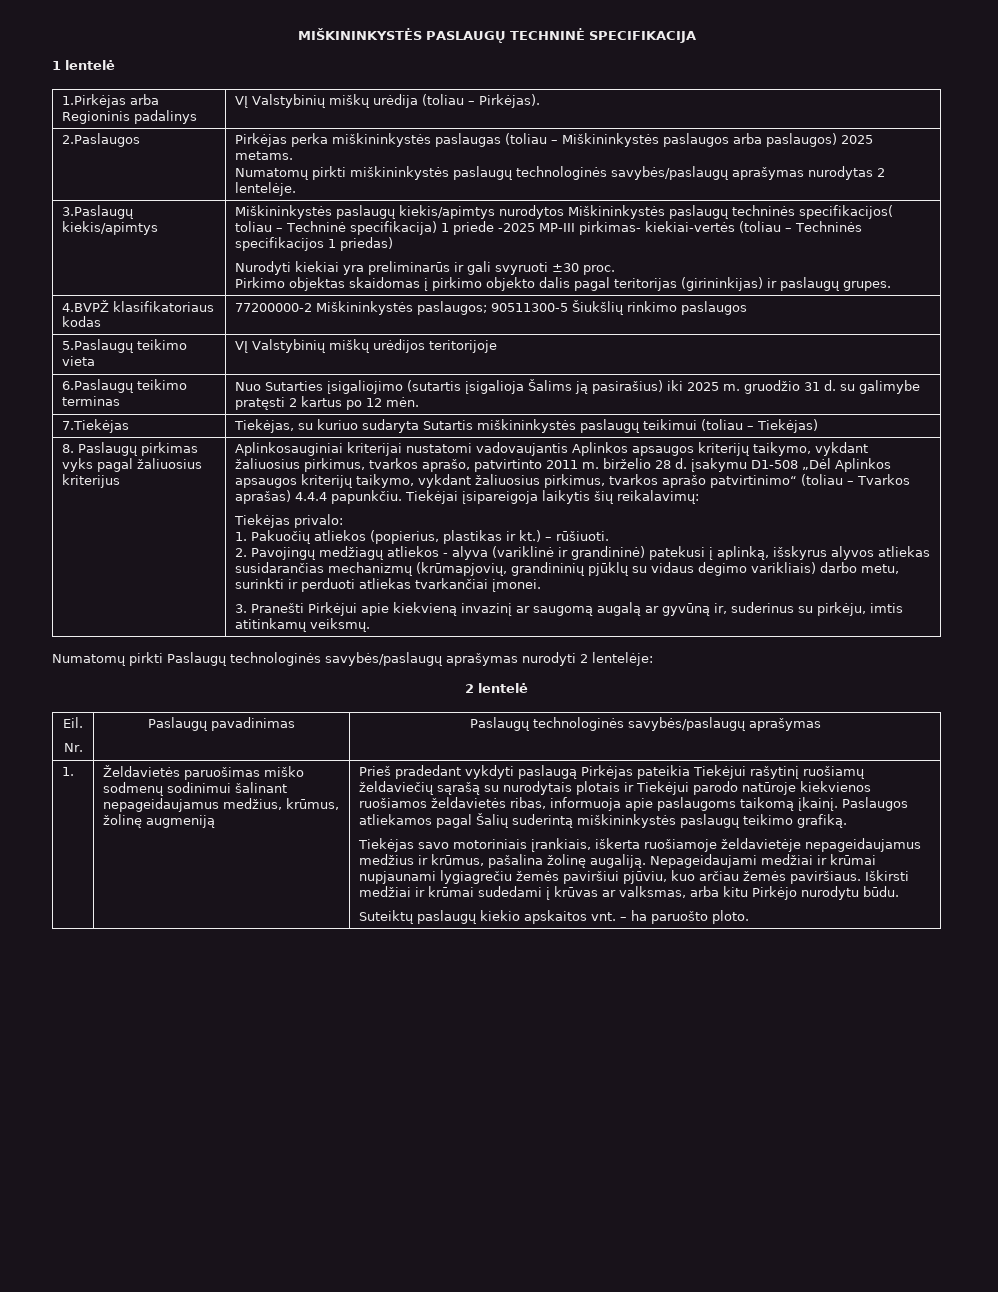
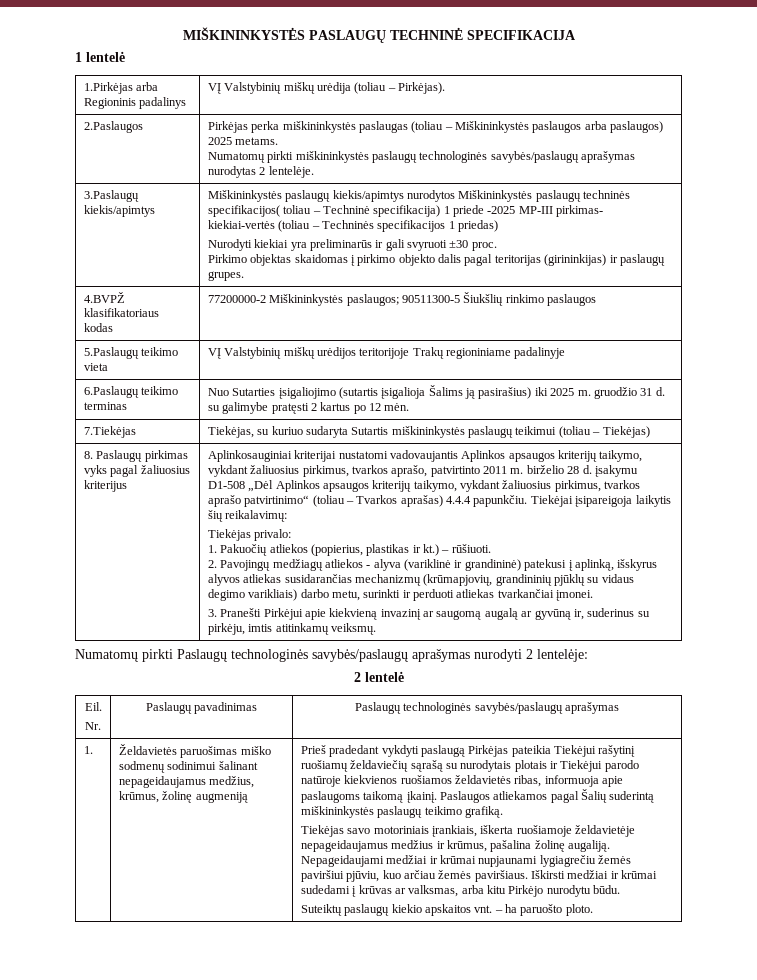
- 5.Paslaugų teikimo vieta | VĮ Valstybinių miškų urėdijos teritorijoje
+ 5.Paslaugų teikimo vieta | VĮ Valstybinių miškų urėdijos teritorijoje Trakų regioniniame padalinyje

